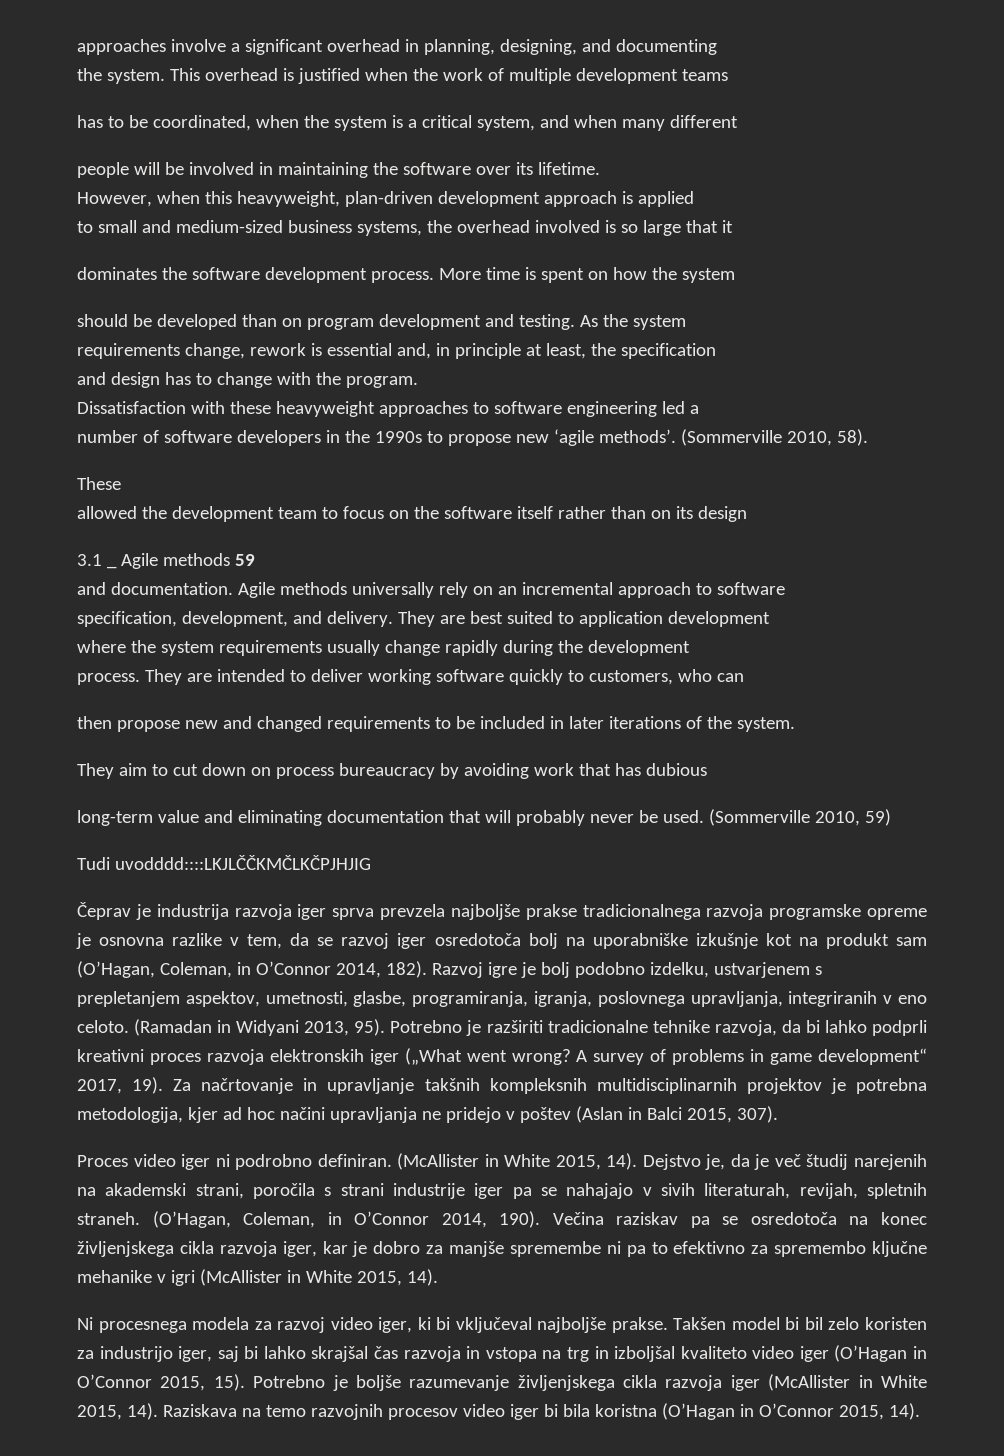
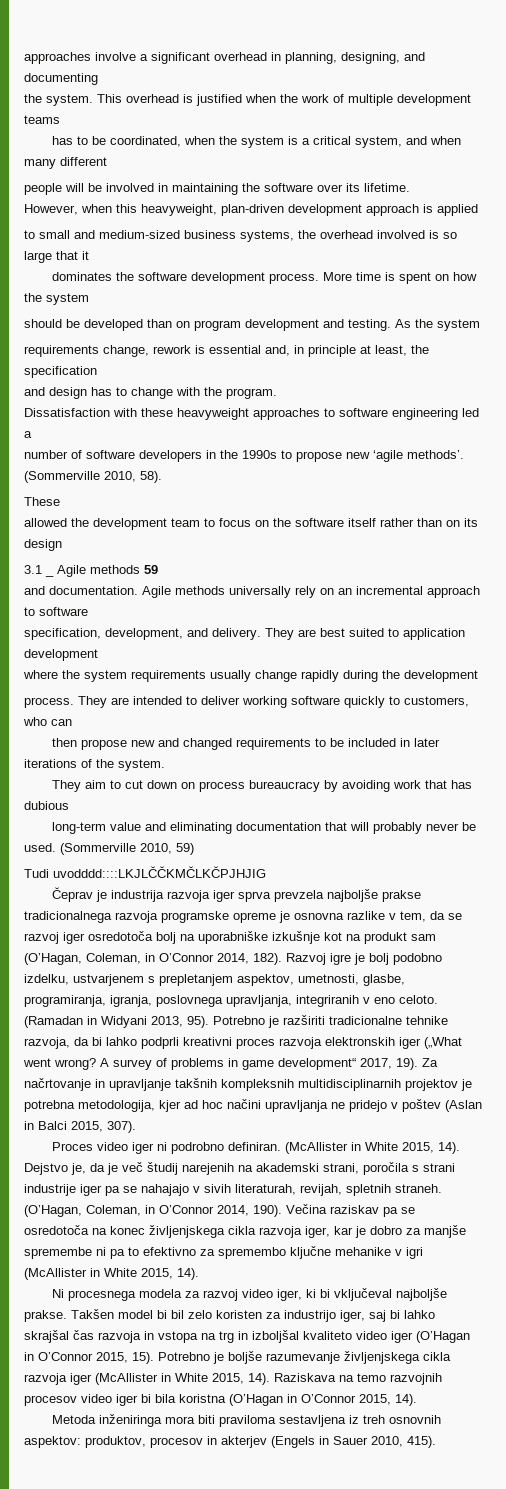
+ Metoda inženiringa mora biti praviloma sestavljena iz treh osnovnih aspektov: produktov, procesov in akterjev (Engels in Sauer 2010, 415).

